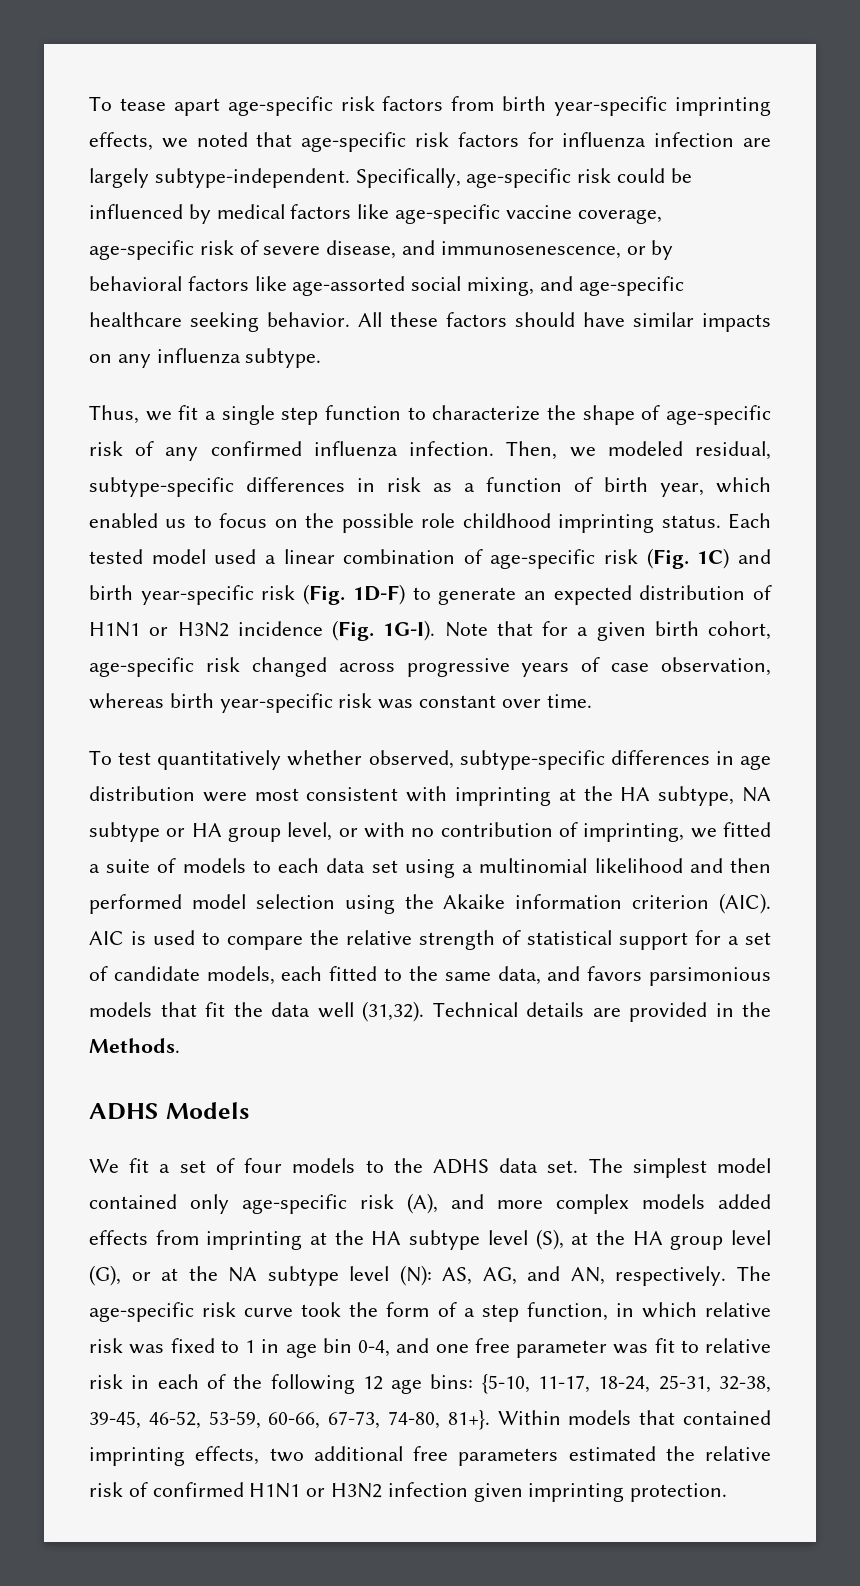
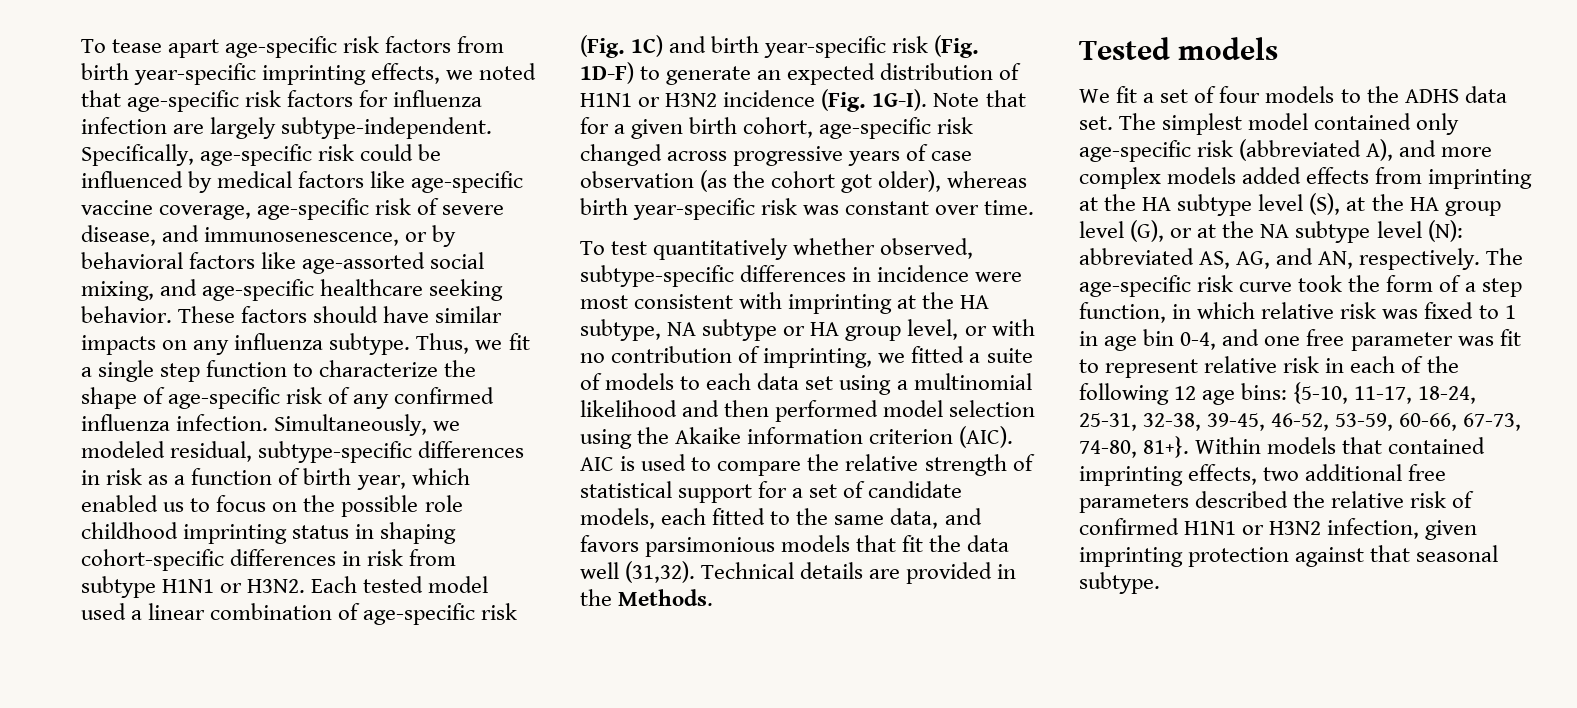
- All these factors should have similar impacts on any influenza subtype.
- Thus, we fit a single step function to characterize the shape of age-specific risk of any confirmed influenza infection.
+ These factors should have similar impacts on any influenza subtype. Thus, we fit a single step function to characterize the shape of age-specific risk of any confirmed influenza infection.
- Then, we modeled residual, subtype-specific differences in risk as a function of birth year, which enabled us to focus on the possible role childhood imprinting status.
+ Simultaneously, we modeled residual, subtype-specific differences in risk as a function of birth year, which enabled us to focus on the possible role childhood imprinting status in shaping cohort-specific differences in risk from subtype H1N1 or H3N2.
- Note that for a given birth cohort, age-specific risk changed across progressive years of case observation, whereas birth year-specific risk was constant over time.
+ Note that for a given birth cohort, age-specific risk changed across progressive years of case observation (as the cohort got older), whereas birth year-specific risk was constant over time.
- To test quantitatively whether observed, subtype-specific differences in age distribution were most consistent with imprinting at the HA subtype, NA subtype or HA group level, or with no contribution of imprinting, we fitted a suite of models to each data set using a multinomial likelihood and then performed model selection using the Akaike information criterion (AIC).
+ To test quantitatively whether observed, subtype-specific differences in incidence were most consistent with imprinting at the HA subtype, NA subtype or HA group level, or with no contribution of imprinting, we fitted a suite of models to each data set using a multinomial likelihood and then performed model selection using the Akaike information criterion (AIC).
- ADHS Models
+ Tested models
- The simplest model contained only age-specific risk (A), and more complex models added effects from imprinting at the HA subtype level (S), at the HA group level (G), or at the NA subtype level (N): AS, AG, and AN, respectively.
+ The simplest model contained only age-specific risk (abbreviated A), and more complex models added effects from imprinting at the HA subtype level (S), at the HA group level (G), or at the NA subtype level (N): abbreviated AS, AG, and AN, respectively.
- The age-specific risk curve took the form of a step function, in which relative risk was fixed to 1 in age bin 0-4, and one free parameter was fit to relative risk in each of the following 12 age bins: {5-10, 11-17, 18-24, 25-31, 32-38, 39-45, 46-52, 53-59, 60-66, 67-73, 74-80, 81+}.
+ The age-specific risk curve took the form of a step function, in which relative risk was fixed to 1 in age bin 0-4, and one free parameter was fit to represent relative risk in each of the following 12 age bins: {5-10, 11-17, 18-24, 25-31, 32-38, 39-45, 46-52, 53-59, 60-66, 67-73, 74-80, 81+}.
- Within models that contained imprinting effects, two additional free parameters estimated the relative risk of confirmed H1N1 or H3N2 infection given imprinting protection.
+ Within models that contained imprinting effects, two additional free parameters described the relative risk of confirmed H1N1 or H3N2 infection, given imprinting protection against that seasonal subtype.

